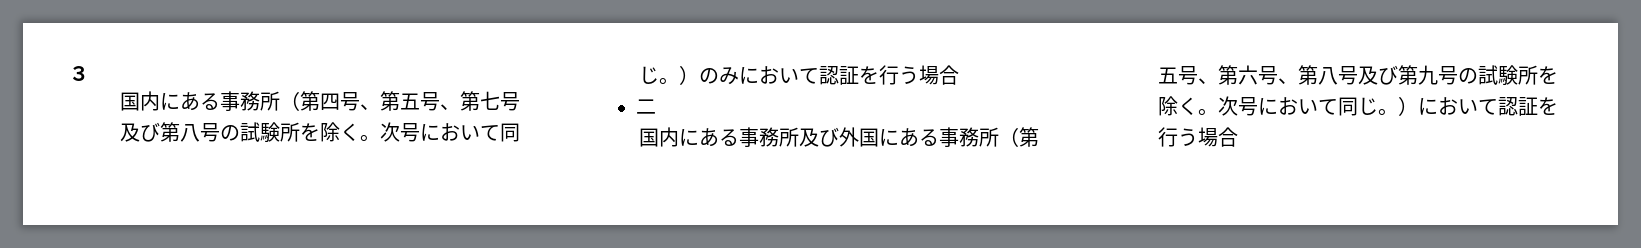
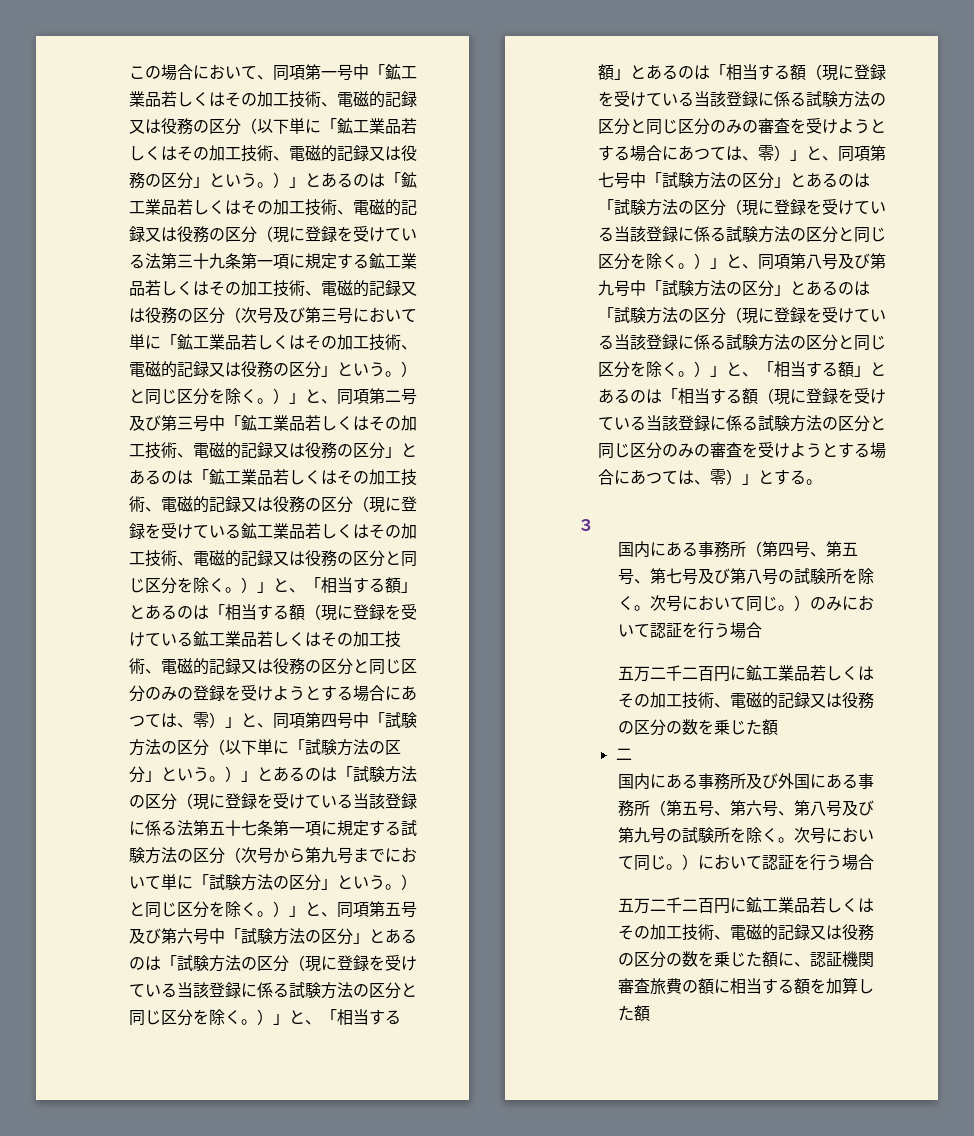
+ この場合において、同項第一号中「鉱工業品若しくはその加工技術、電磁的記録又は役務の区分（以下単に「鉱工業品若しくはその加工技術、電磁的記録又は役務の区分」という。）」とあるのは「鉱工業品若しくはその加工技術、電磁的記録又は役務の区分（現に登録を受けている法第三十九条第一項に規定する鉱工業品若しくはその加工技術、電磁的記録又は役務の区分（次号及び第三号において単に「鉱工業品若しくはその加工技術、電磁的記録又は役務の区分」という。）と同じ区分を除く。）」と、同項第二号及び第三号中「鉱工業品若しくはその加工技術、電磁的記録又は役務の区分」とあるのは「鉱工業品若しくはその加工技術、電磁的記録又は役務の区分（現に登録を受けている鉱工業品若しくはその加工技術、電磁的記録又は役務の区分と同じ区分を除く。）」と、「相当する額」とあるのは「相当する額（現に登録を受けている鉱工業品若しくはその加工技術、電磁的記録又は役務の区分と同じ区分のみの登録を受けようとする場合にあつては、零）」と、同項第四号中「試験方法の区分（以下単に「試験方法の区分」という。）」とあるのは「試験方法の区分（現に登録を受けている当該登録に係る法第五十七条第一項に規定する試験方法の区分（次号から第九号までにおいて単に「試験方法の区分」という。）と同じ区分を除く。）」と、同項第五号及び第六号中「試験方法の区分」とあるのは「試験方法の区分（現に登録を受けている当該登録に係る試験方法の区分と同じ区分を除く。）」と、「相当する額」とあるのは「相当する額（現に登録を受けている当該登録に係る試験方法の区分と同じ区分のみの審査を受けようとする場合にあつては、零）」と、同項第七号中「試験方法の区分」とあるのは「試験方法の区分（現に登録を受けている当該登録に係る試験方法の区分と同じ区分を除く。）」と、同項第八号及び第九号中「試験方法の区分」とあるのは「試験方法の区分（現に登録を受けている当該登録に係る試験方法の区分と同じ区分を除く。）」と、「相当する額」とあるのは「相当する額（現に登録を受けている当該登録に係る試験方法の区分と同じ区分のみの審査を受けようとする場合にあつては、零）」とする。
  次号において同じ。）のみにおいて認証を行う場合
+ 五万二千二百円に鉱工業品若しくはその加工技術、電磁的記録又は役務の区分の数を乗じた額
+ 五万二千二百円に鉱工業品若しくはその加工技術、電磁的記録又は役務の区分の数を乗じた額に、認証機関審査旅費の額に相当する額を加算した額

